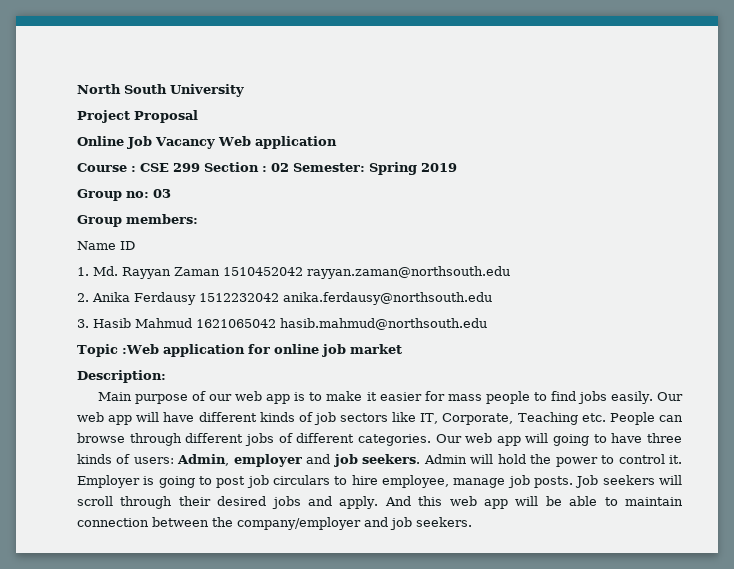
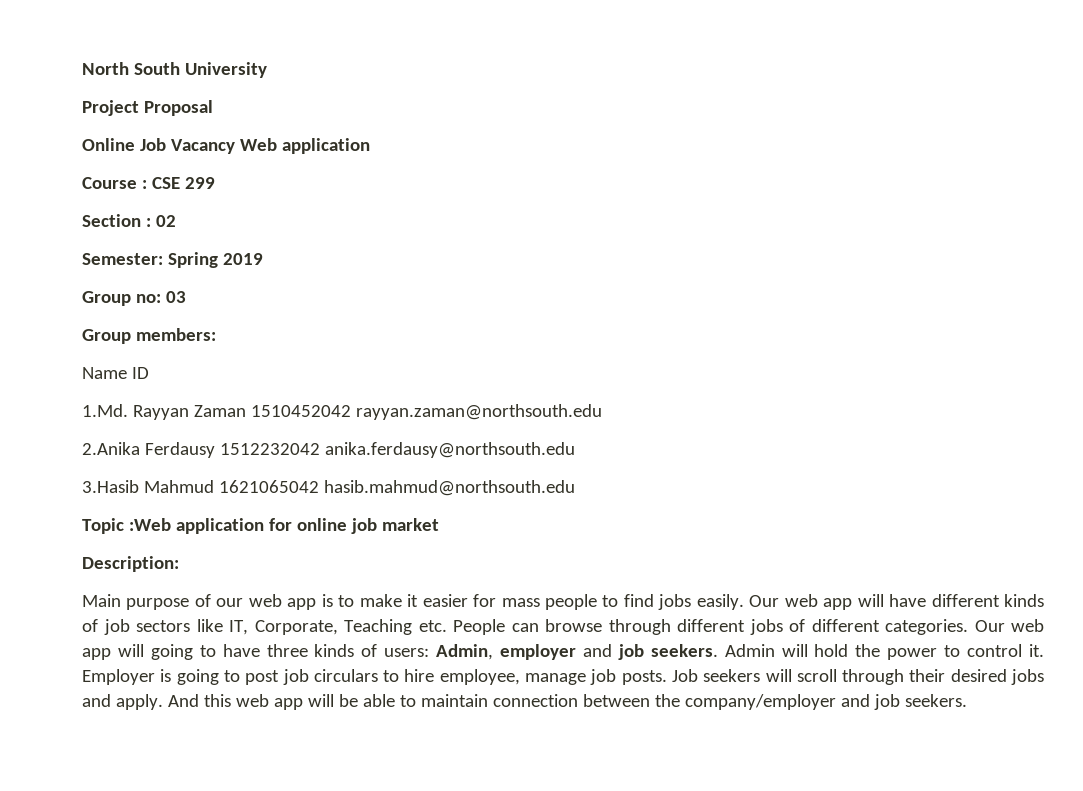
- Course : CSE 299 Section : 02 Semester: Spring 2019
+ Course : CSE 299
+ Section : 02
+ Semester: Spring 2019
- 1. Md. Rayyan Zaman 1510452042 rayyan.zaman@northsouth.edu
+ 1.Md. Rayyan Zaman 1510452042 rayyan.zaman@northsouth.edu
- 2. Anika Ferdausy 1512232042 anika.ferdausy@northsouth.edu
+ 2.Anika Ferdausy 1512232042 anika.ferdausy@northsouth.edu
- 3. Hasib Mahmud 1621065042 hasib.mahmud@northsouth.edu
+ 3.Hasib Mahmud 1621065042 hasib.mahmud@northsouth.edu

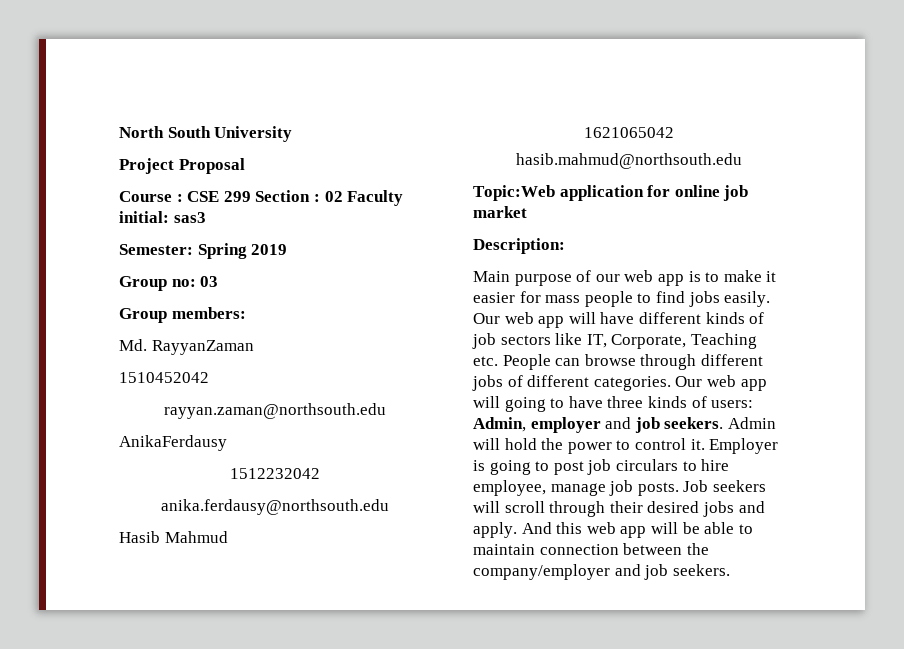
- Online Job Vacancy Web application
- Course : CSE 299
- Section : 02
+ Course : CSE 299 Section : 02 Faculty initial: sas3
- Name ID
- 1.Md. Rayyan Zaman 1510452042 rayyan.zaman@northsouth.edu
+ Md. RayyanZaman
+ 1510452042
+ rayyan.zaman@northsouth.edu
- 2.Anika Ferdausy 1512232042 anika.ferdausy@northsouth.edu
+ AnikaFerdausy
+ 1512232042
+ anika.ferdausy@northsouth.edu
- 3.Hasib Mahmud 1621065042 hasib.mahmud@northsouth.edu
+ Hasib Mahmud
+ 1621065042
+ hasib.mahmud@northsouth.edu
- Topic :Web application for online job market
+ Topic:Web application for online job market

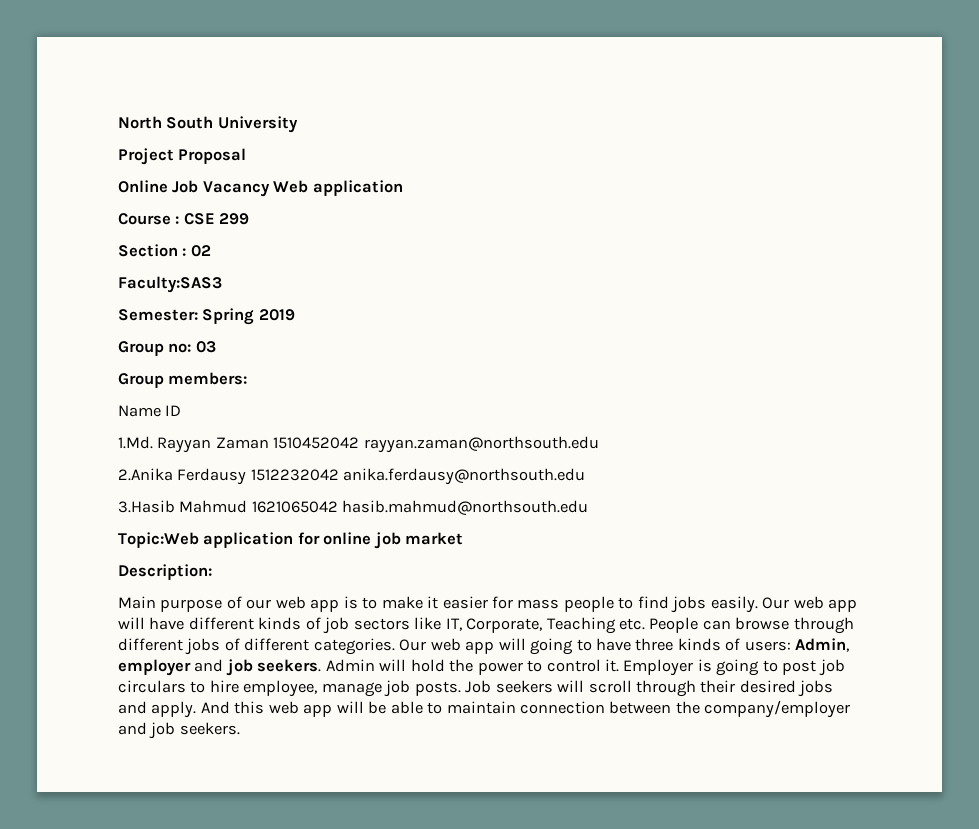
+ Online Job Vacancy Web application
- Course : CSE 299 Section : 02 Faculty initial: sas3
+ Course : CSE 299
+ Section : 02
+ Faculty:SAS3
- Md. RayyanZaman
- 1510452042
- rayyan.zaman@northsouth.edu
+ Name ID
+ 1.Md. Rayyan Zaman 1510452042 rayyan.zaman@northsouth.edu
- AnikaFerdausy
- 1512232042
- anika.ferdausy@northsouth.edu
+ 2.Anika Ferdausy 1512232042 anika.ferdausy@northsouth.edu
- Hasib Mahmud
- 1621065042
- hasib.mahmud@northsouth.edu
+ 3.Hasib Mahmud 1621065042 hasib.mahmud@northsouth.edu

